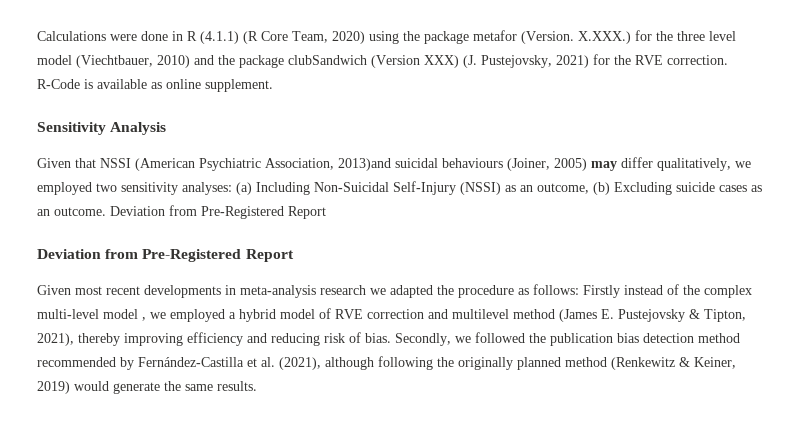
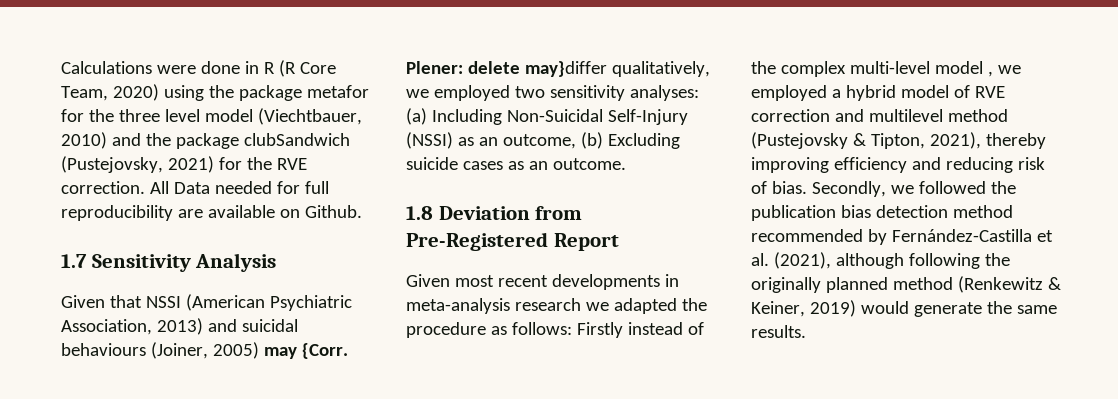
- Calculations were done in R (4.1.1) (R Core Team, 2020) using the package metafor (Version. X.XXX.) for the three level model (Viechtbauer, 2010) and the package clubSandwich (Version XXX) (J. Pustejovsky, 2021) for the RVE correction.
+ Calculations were done in R (R Core Team, 2020) using the package metafor for the three level model (Viechtbauer, 2010) and the package clubSandwich (Pustejovsky, 2021) for the RVE correction.
- R-Code is available as online supplement.
- Sensitivity Analysis
+ All Data needed for full reproducibility are available on Github.
+ 1.7 Sensitivity Analysis
- Given that NSSI (American Psychiatric Association, 2013)and suicidal behaviours (Joiner, 2005) may differ qualitatively, we employed two sensitivity analyses: (a) Including Non-Suicidal Self-Injury (NSSI) as an outcome, (b) Excluding suicide cases as an outcome. Deviation from Pre-Registered Report
- Deviation from Pre-Registered Report
+ Given that NSSI (American Psychiatric Association, 2013) and suicidal behaviours (Joiner, 2005) may {Corr. Plener: delete may}differ qualitatively, we employed two sensitivity analyses: (a) Including Non-Suicidal Self-Injury (NSSI) as an outcome, (b) Excluding suicide cases as an outcome.
+ 1.8 Deviation from Pre-Registered Report
- Given most recent developments in meta-analysis research we adapted the procedure as follows: Firstly instead of the complex multi-level model , we employed a hybrid model of RVE correction and multilevel method (James E. Pustejovsky & Tipton, 2021), thereby improving efficiency and reducing risk of bias.
+ Given most recent developments in meta-analysis research we adapted the procedure as follows: Firstly instead of the complex multi-level model , we employed a hybrid model of RVE correction and multilevel method (Pustejovsky & Tipton, 2021), thereby improving efficiency and reducing risk of bias.

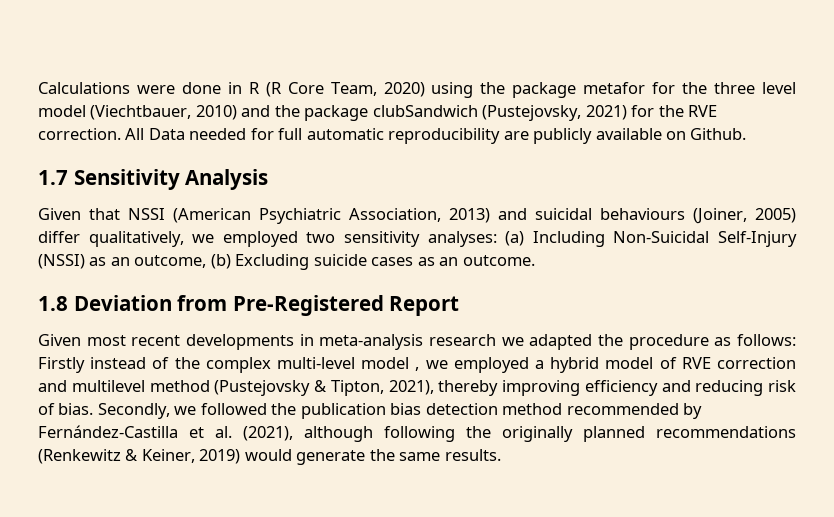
- All Data needed for full reproducibility are available on Github.
+ All Data needed for full automatic reproducibility are publicly available on Github.
- Given that NSSI (American Psychiatric Association, 2013) and suicidal behaviours (Joiner, 2005) may {Corr. Plener: delete may}differ qualitatively, we employed two sensitivity analyses: (a) Including Non-Suicidal Self-Injury (NSSI) as an outcome, (b) Excluding suicide cases as an outcome.
+ Given that NSSI (American Psychiatric Association, 2013) and suicidal behaviours (Joiner, 2005) differ qualitatively, we employed two sensitivity analyses: (a) Including Non-Suicidal Self-Injury (NSSI) as an outcome, (b) Excluding suicide cases as an outcome.
- Secondly, we followed the publication bias detection method recommended by Fernández-Castilla et al. (2021), although following the originally planned method (Renkewitz & Keiner, 2019) would generate the same results.
+ Secondly, we followed the publication bias detection method recommended by Fernández-Castilla et al. (2021), although following the originally planned recommendations (Renkewitz & Keiner, 2019) would generate the same results.

